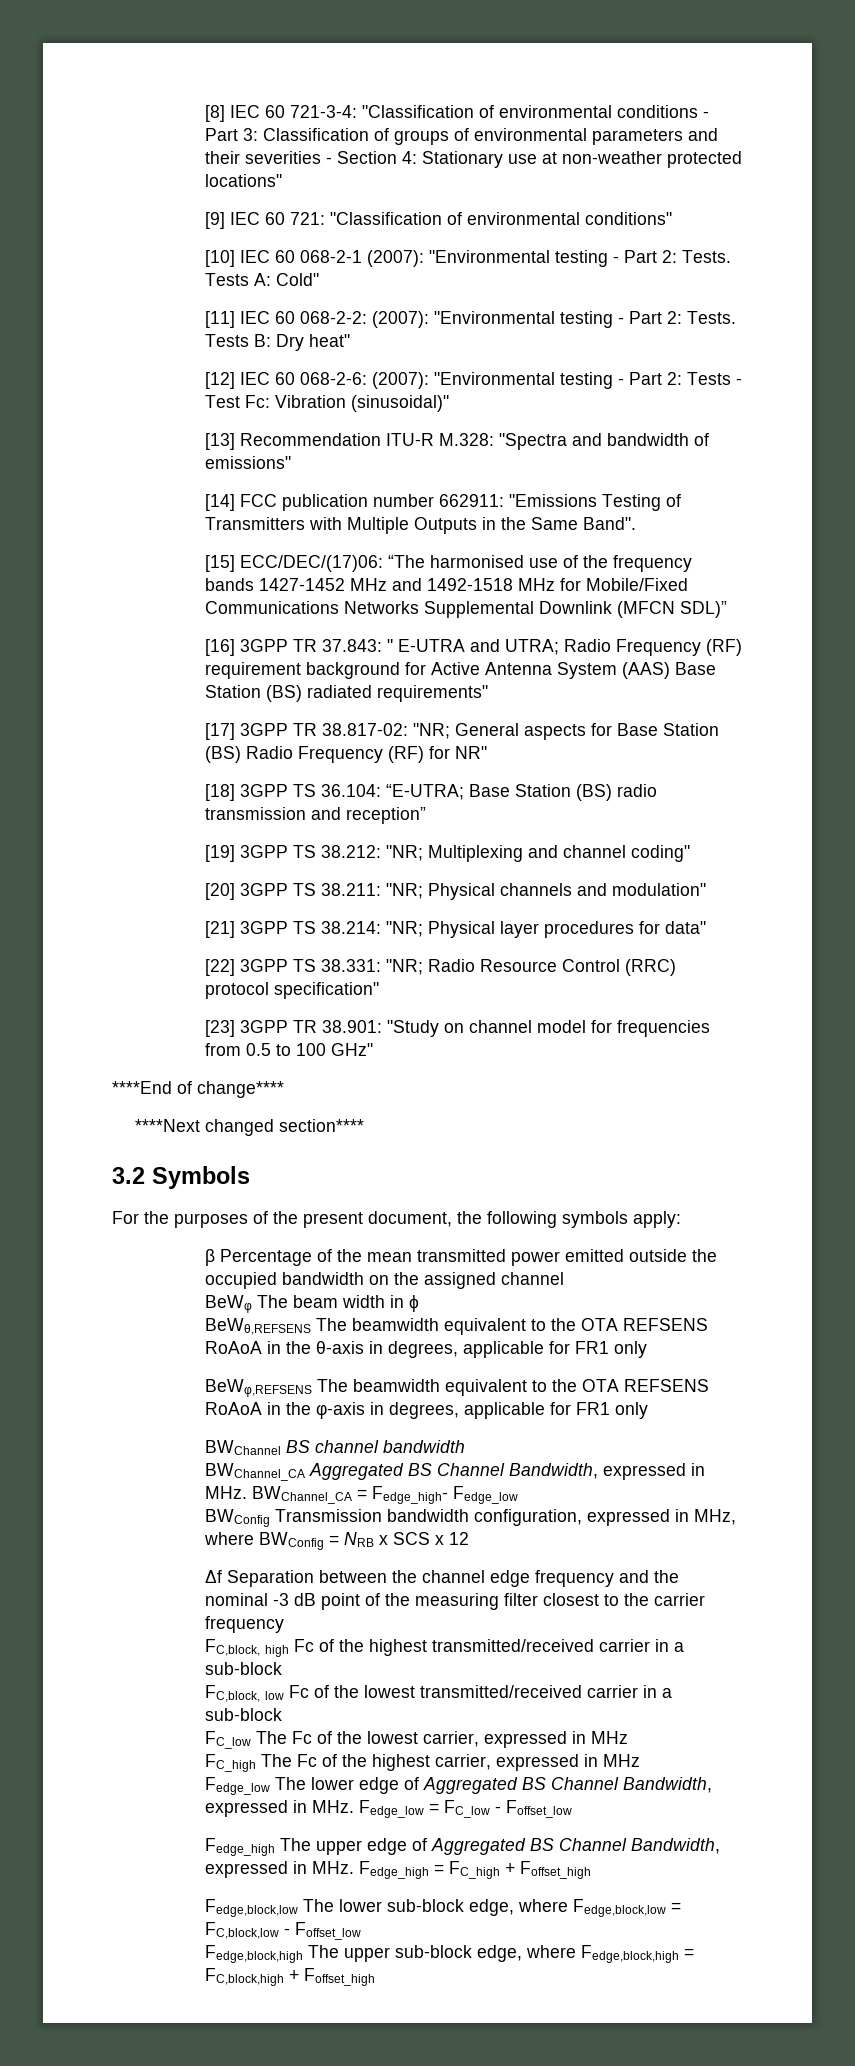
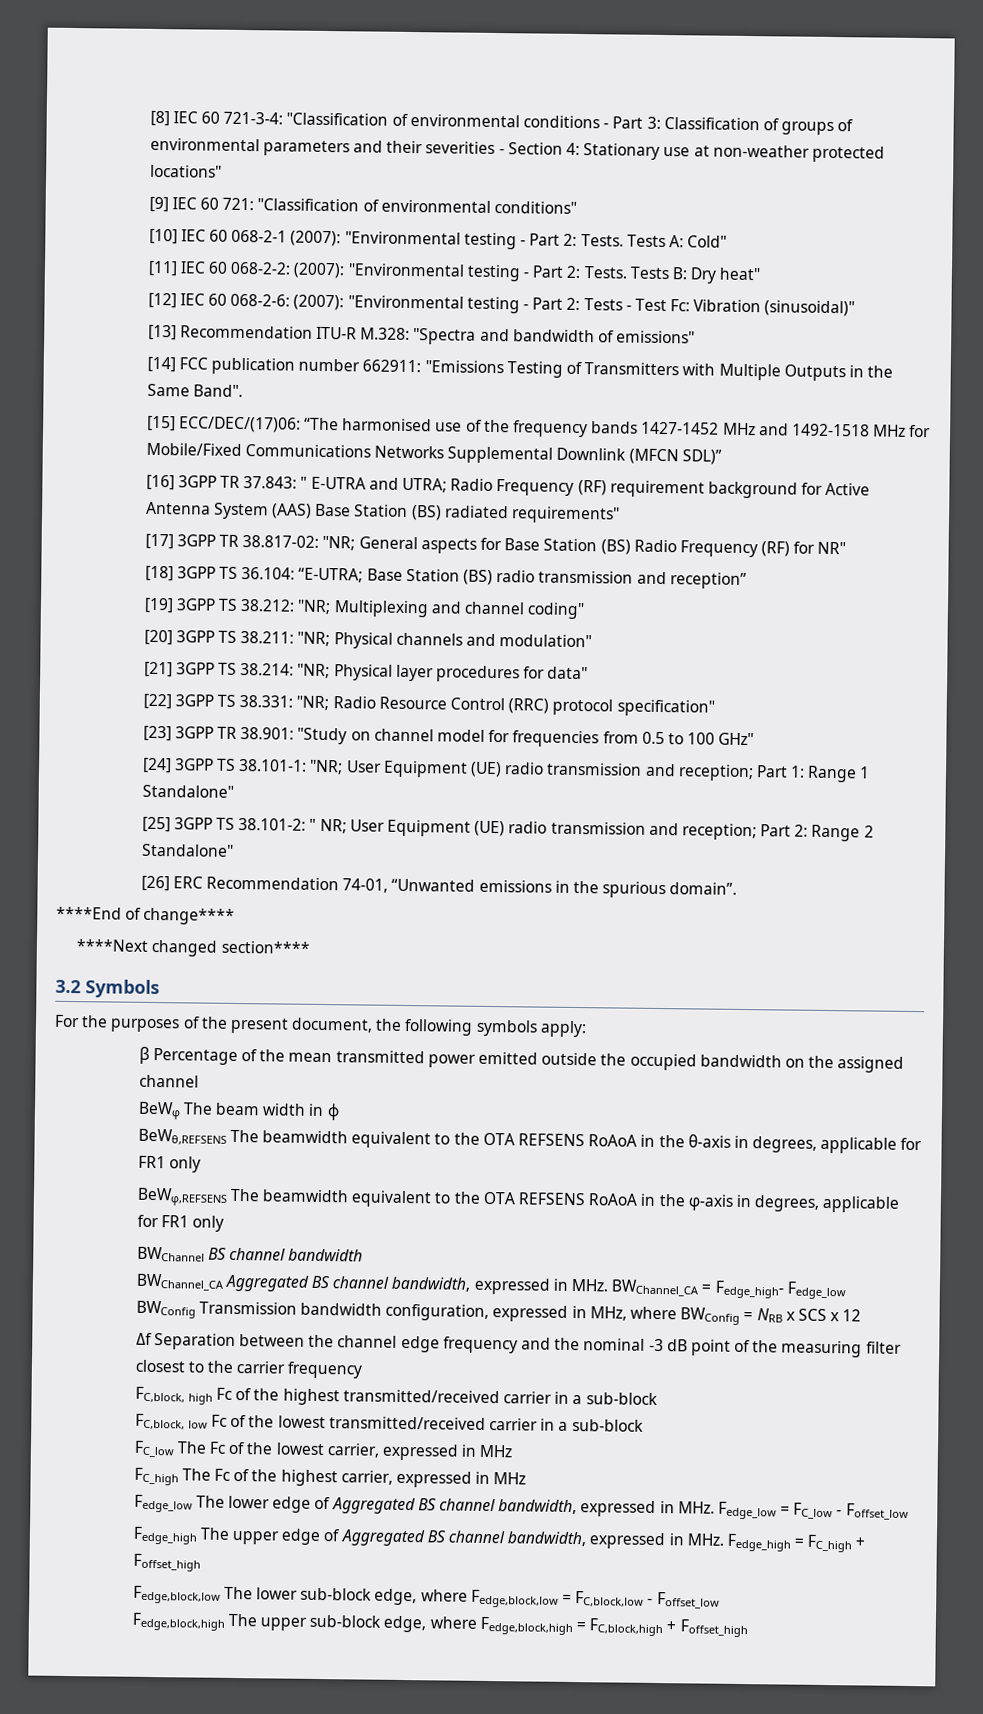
+ [24] 3GPP TS 38.101-1: "NR; User Equipment (UE) radio transmission and reception; Part 1: Range 1 Standalone"
+ [25] 3GPP TS 38.101-2: " NR; User Equipment (UE) radio transmission and reception; Part 2: Range 2 Standalone"
+ [26] ERC Recommendation 74-01, “Unwanted emissions in the spurious domain”.
- BWChannel_CA Aggregated BS Channel Bandwidth, expressed in MHz. BWChannel_CA = Fedge_high- Fedge_low
+ BWChannel_CA Aggregated BS channel bandwidth, expressed in MHz. BWChannel_CA = Fedge_high- Fedge_low
- Fedge_low The lower edge of Aggregated BS Channel Bandwidth, expressed in MHz. Fedge_low = FC_low - Foffset_low
+ Fedge_low The lower edge of Aggregated BS channel bandwidth, expressed in MHz. Fedge_low = FC_low - Foffset_low
- Fedge_high The upper edge of Aggregated BS Channel Bandwidth, expressed in MHz. Fedge_high = FC_high + Foffset_high
+ Fedge_high The upper edge of Aggregated BS channel bandwidth, expressed in MHz. Fedge_high = FC_high + Foffset_high

